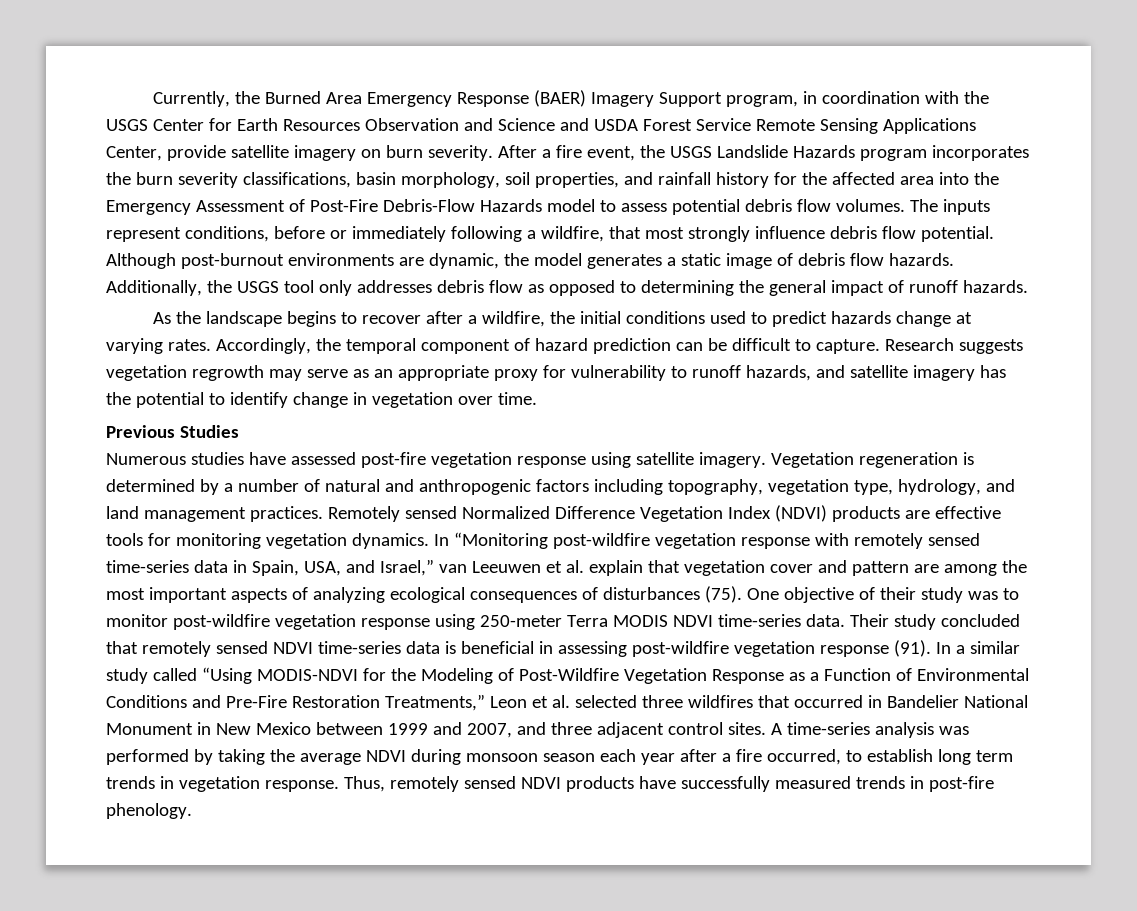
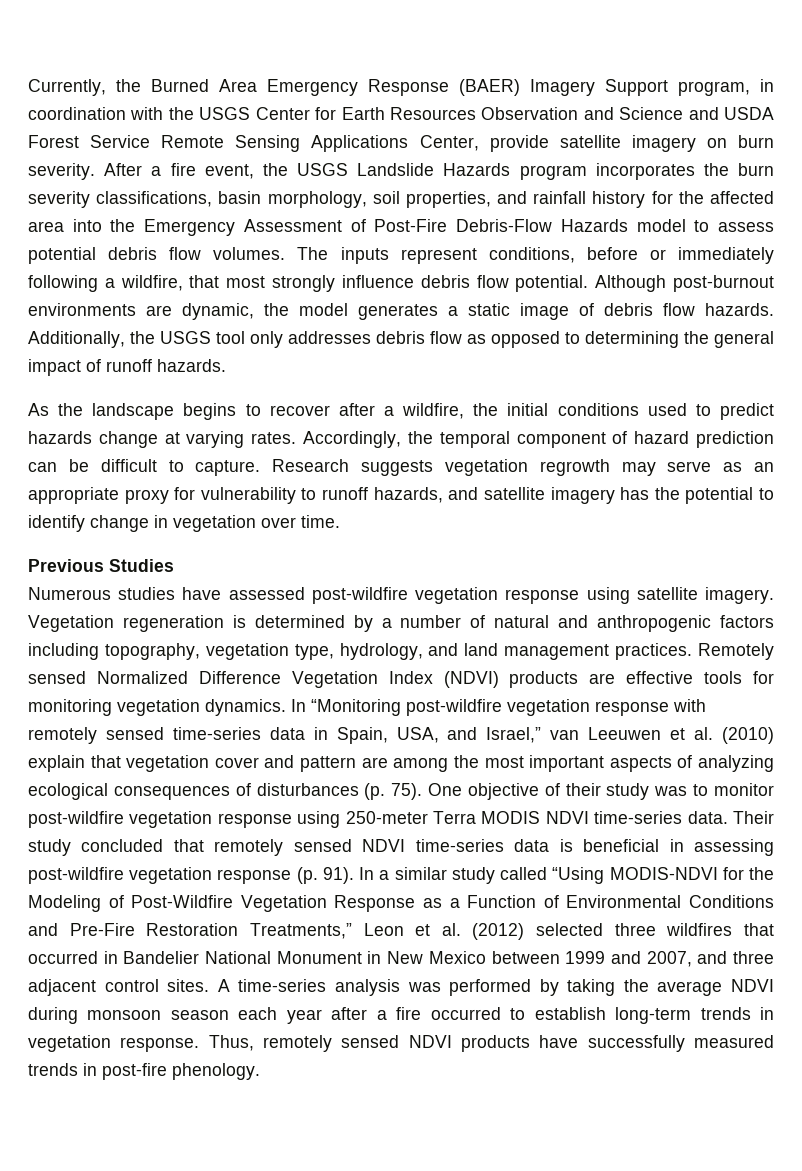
- Numerous studies have assessed post-fire vegetation response using satellite imagery.
+ Numerous studies have assessed post-wildfire vegetation response using satellite imagery.
- In “Monitoring post-wildfire vegetation response with remotely sensed time-series data in Spain, USA, and Israel,” van Leeuwen et al. explain that vegetation cover and pattern are among the most important aspects of analyzing ecological consequences of disturbances (75).
+ In “Monitoring post-wildfire vegetation response with remotely sensed time-series data in Spain, USA, and Israel,” van Leeuwen et al. (2010) explain that vegetation cover and pattern are among the most important aspects of analyzing ecological consequences of disturbances (p. 75).
- Their study concluded that remotely sensed NDVI time-series data is beneficial in assessing post-wildfire vegetation response (91).
+ Their study concluded that remotely sensed NDVI time-series data is beneficial in assessing post-wildfire vegetation response (p. 91).
- In a similar study called “Using MODIS-NDVI for the Modeling of Post-Wildfire Vegetation Response as a Function of Environmental Conditions and Pre-Fire Restoration Treatments,” Leon et al. selected three wildfires that occurred in Bandelier National Monument in New Mexico between 1999 and 2007, and three adjacent control sites.
+ In a similar study called “Using MODIS-NDVI for the Modeling of Post-Wildfire Vegetation Response as a Function of Environmental Conditions and Pre-Fire Restoration Treatments,” Leon et al. (2012) selected three wildfires that occurred in Bandelier National Monument in New Mexico between 1999 and 2007, and three adjacent control sites.
- A time-series analysis was performed by taking the average NDVI during monsoon season each year after a fire occurred, to establish long term trends in vegetation response.
+ A time-series analysis was performed by taking the average NDVI during monsoon season each year after a fire occurred to establish long-term trends in vegetation response.

